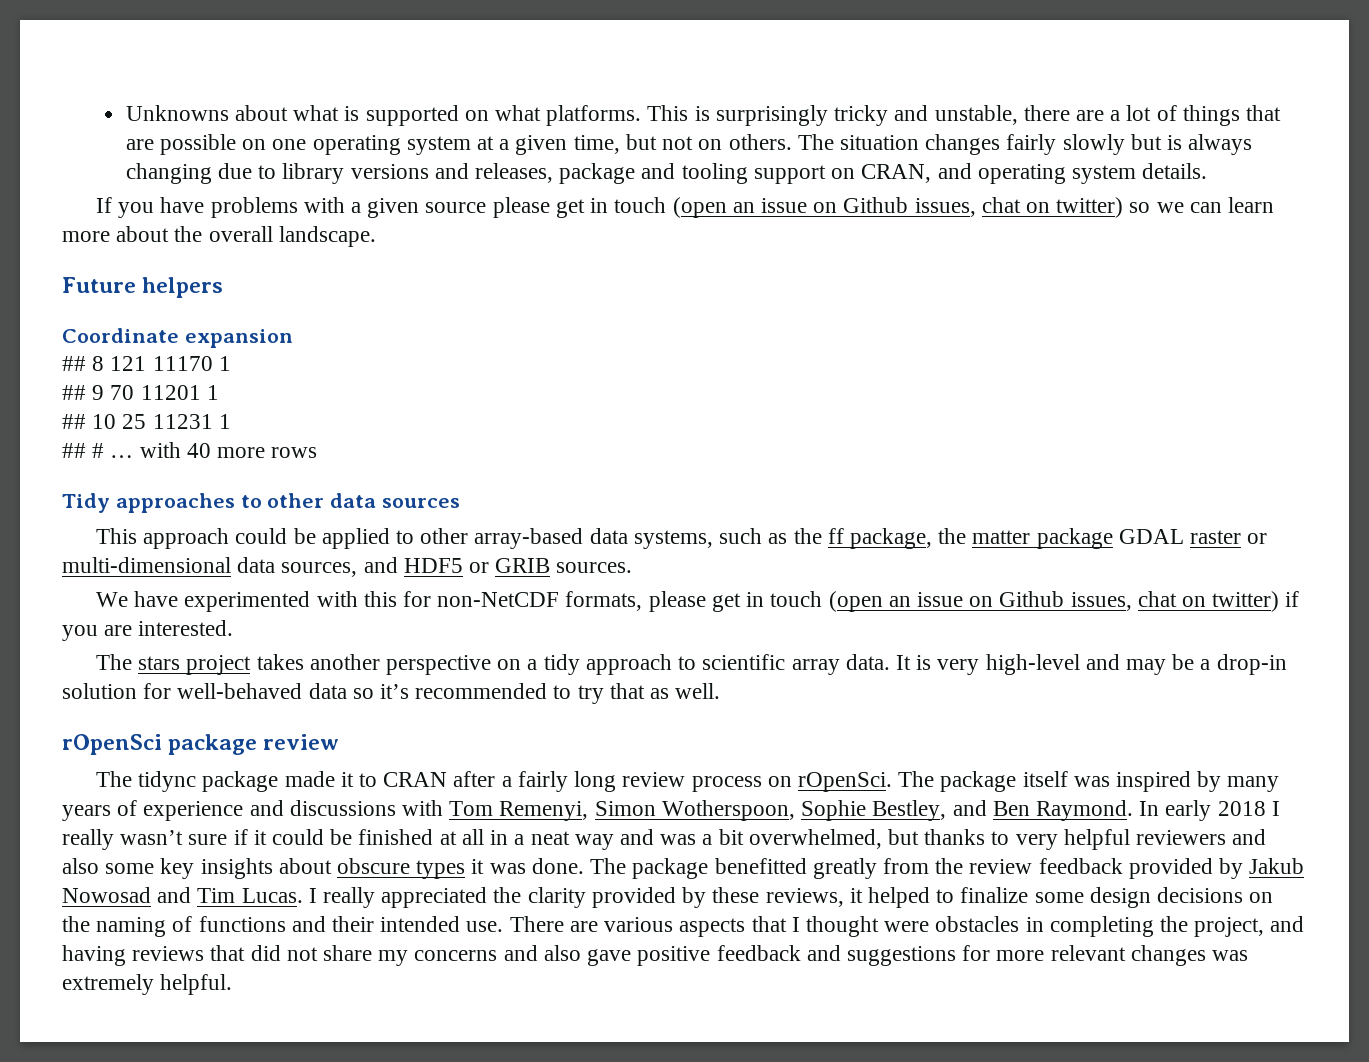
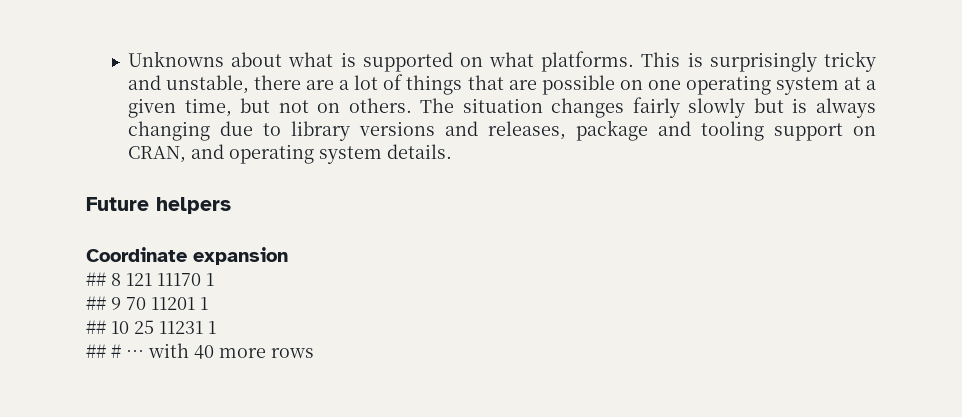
- If you have problems with a given source please get in touch (open an issue on Github issues, chat on twitter) so we can learn more about the overall landscape.
- Tidy approaches to other data sources
- This approach could be applied to other array-based data systems, such as the ff package, the matter package GDAL raster or multi-dimensional data sources, and HDF5 or GRIB sources.
- We have experimented with this for non-NetCDF formats, please get in touch (open an issue on Github issues, chat on twitter) if you are interested.
- The stars project takes another perspective on a tidy approach to scientific array data. It is very high-level and may be a drop-in solution for well-behaved data so it’s recommended to try that as well.
- rOpenSci package review
- The tidync package made it to CRAN after a fairly long review process on rOpenSci. The package itself was inspired by many years of experience and discussions with Tom Remenyi, Simon Wotherspoon, Sophie Bestley, and Ben Raymond. In early 2018 I really wasn’t sure if it could be finished at all in a neat way and was a bit overwhelmed, but thanks to very helpful reviewers and also some key insights about obscure types it was done. The package benefitted greatly from the review feedback provided by Jakub Nowosad and Tim Lucas. I really appreciated the clarity provided by these reviews, it helped to finalize some design decisions on the naming of functions and their intended use. There are various aspects that I thought were obstacles in completing the project, and having reviews that did not share my concerns and also gave positive feedback and suggestions for more relevant changes was extremely helpful.

